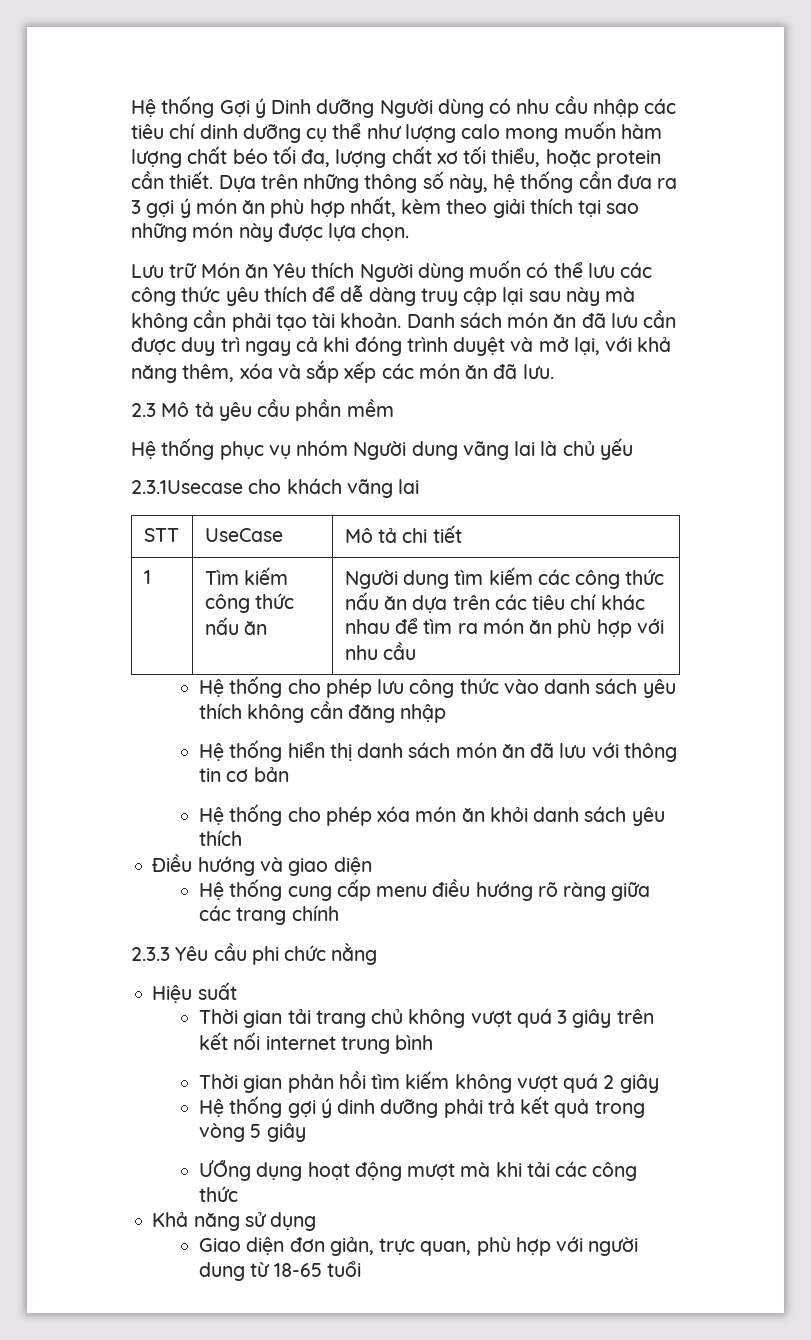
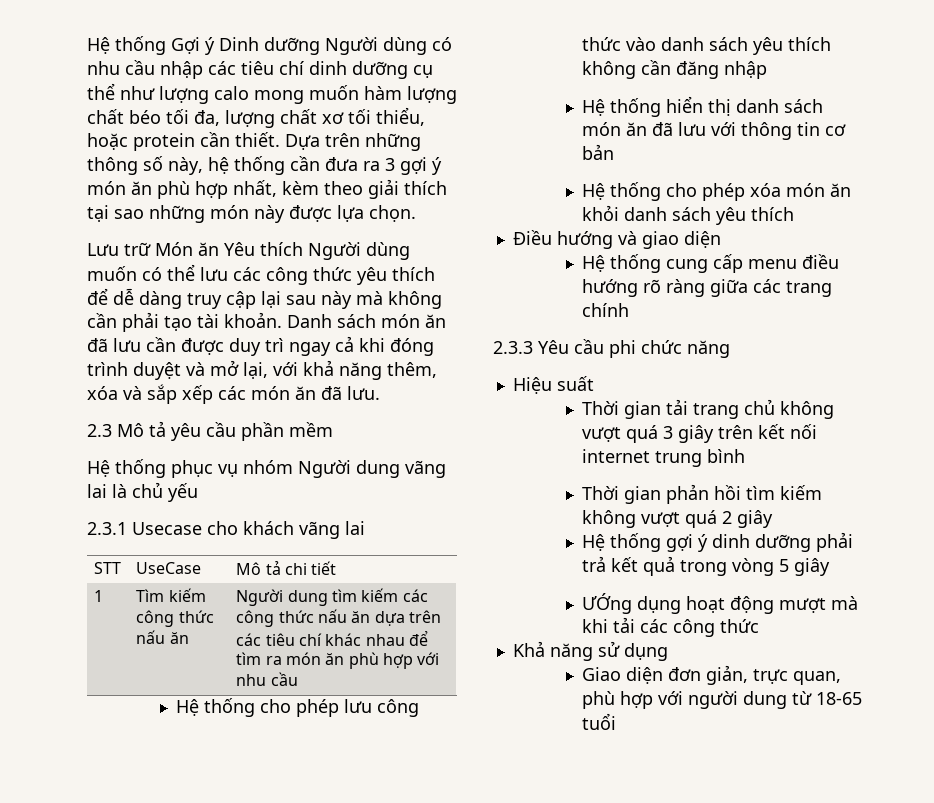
- 2.3.1Usecase cho khách vãng lai
+ 2.3.1 Usecase cho khách vãng lai
- 2.3.3 Yêu cầu phi chức nằng
+ 2.3.3 Yêu cầu phi chức năng

